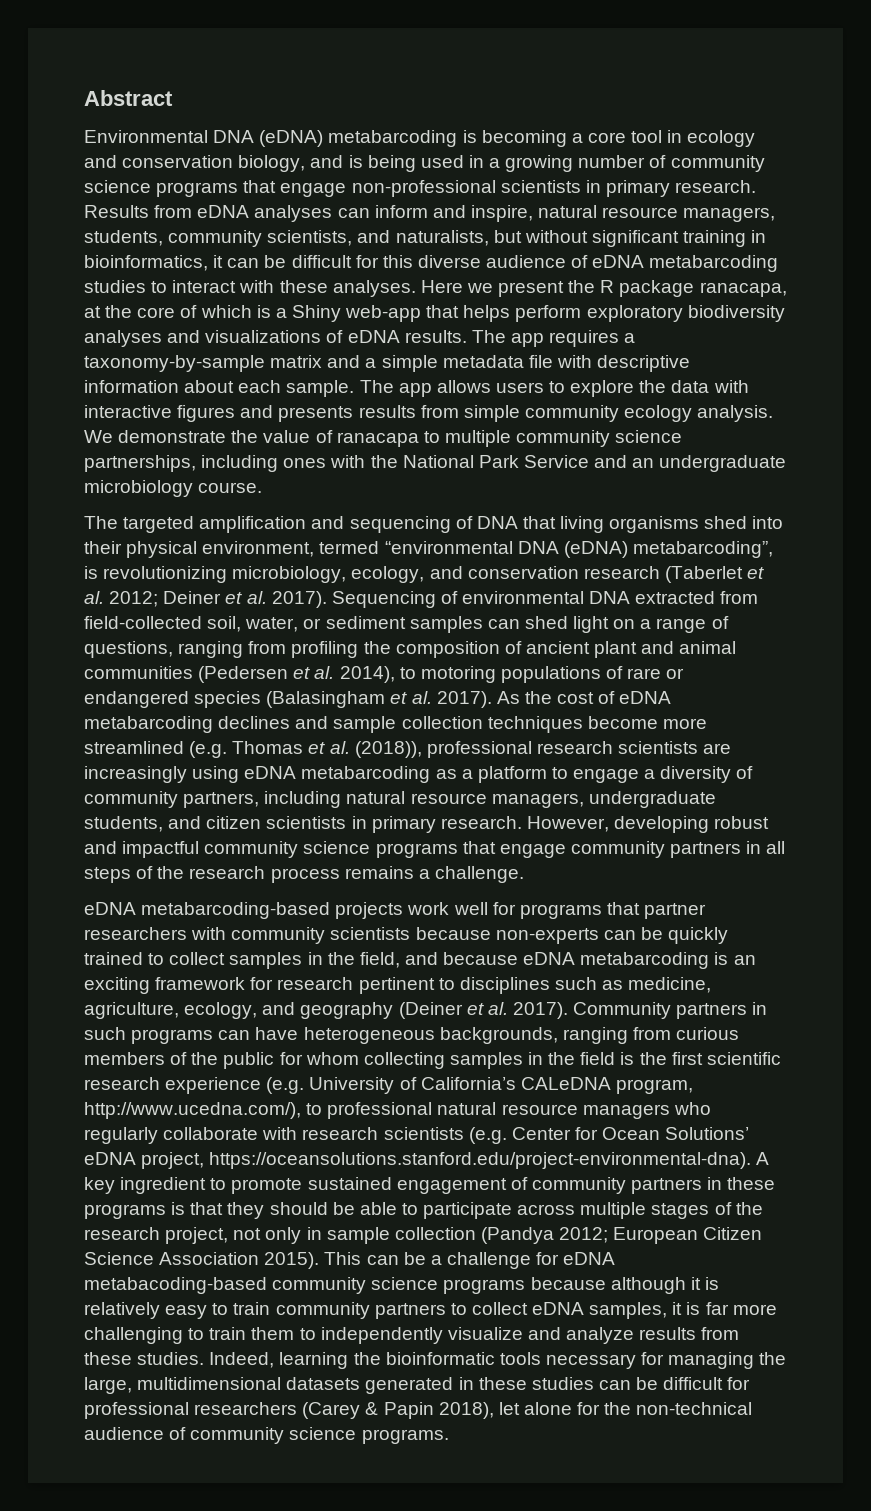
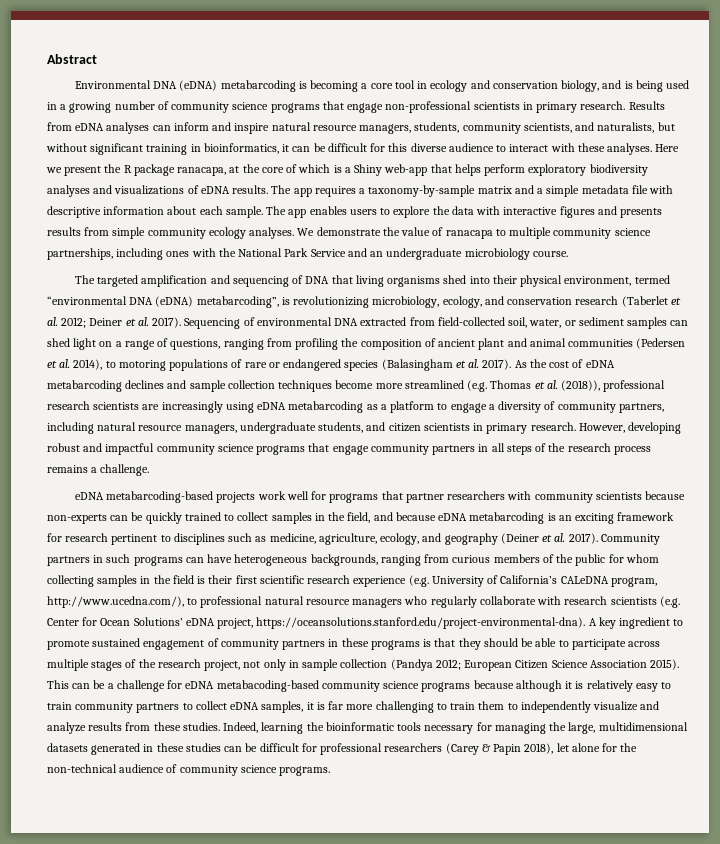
- Results from eDNA analyses can inform and inspire, natural resource managers, students, community scientists, and naturalists, but without significant training in bioinformatics, it can be difficult for this diverse audience of eDNA metabarcoding studies to interact with these analyses.
+ Results from eDNA analyses can inform and inspire natural resource managers, students, community scientists, and naturalists, but without significant training in bioinformatics, it can be difficult for this diverse audience to interact with these analyses.
- The app allows users to explore the data with interactive figures and presents results from simple community ecology analysis.
+ The app enables users to explore the data with interactive figures and presents results from simple community ecology analyses.
- Community partners in such programs can have heterogeneous backgrounds, ranging from curious members of the public for whom collecting samples in the field is the first scientific research experience (e.g. University of California’s CALeDNA program, http://www.ucedna.com/), to professional natural resource managers who regularly collaborate with research scientists (e.g. Center for Ocean Solutions’ eDNA project, https://oceansolutions.stanford.edu/project-environmental-dna). A key ingredient to promote sustained engagement of community partners in these programs is that they should be able to participate across multiple stages of the research project, not only in sample collection (Pandya 2012;
+ Community partners in such programs can have heterogeneous backgrounds, ranging from curious members of the public for whom collecting samples in the field is their first scientific research experience (e.g. University of California’s CALeDNA program, http://www.ucedna.com/), to professional natural resource managers who regularly collaborate with research scientists (e.g. Center for Ocean Solutions’ eDNA project, https://oceansolutions.stanford.edu/project-environmental-dna). A key ingredient to promote sustained engagement of community partners in these programs is that they should be able to participate across multiple stages of the research project, not only in sample collection (Pandya 2012;

